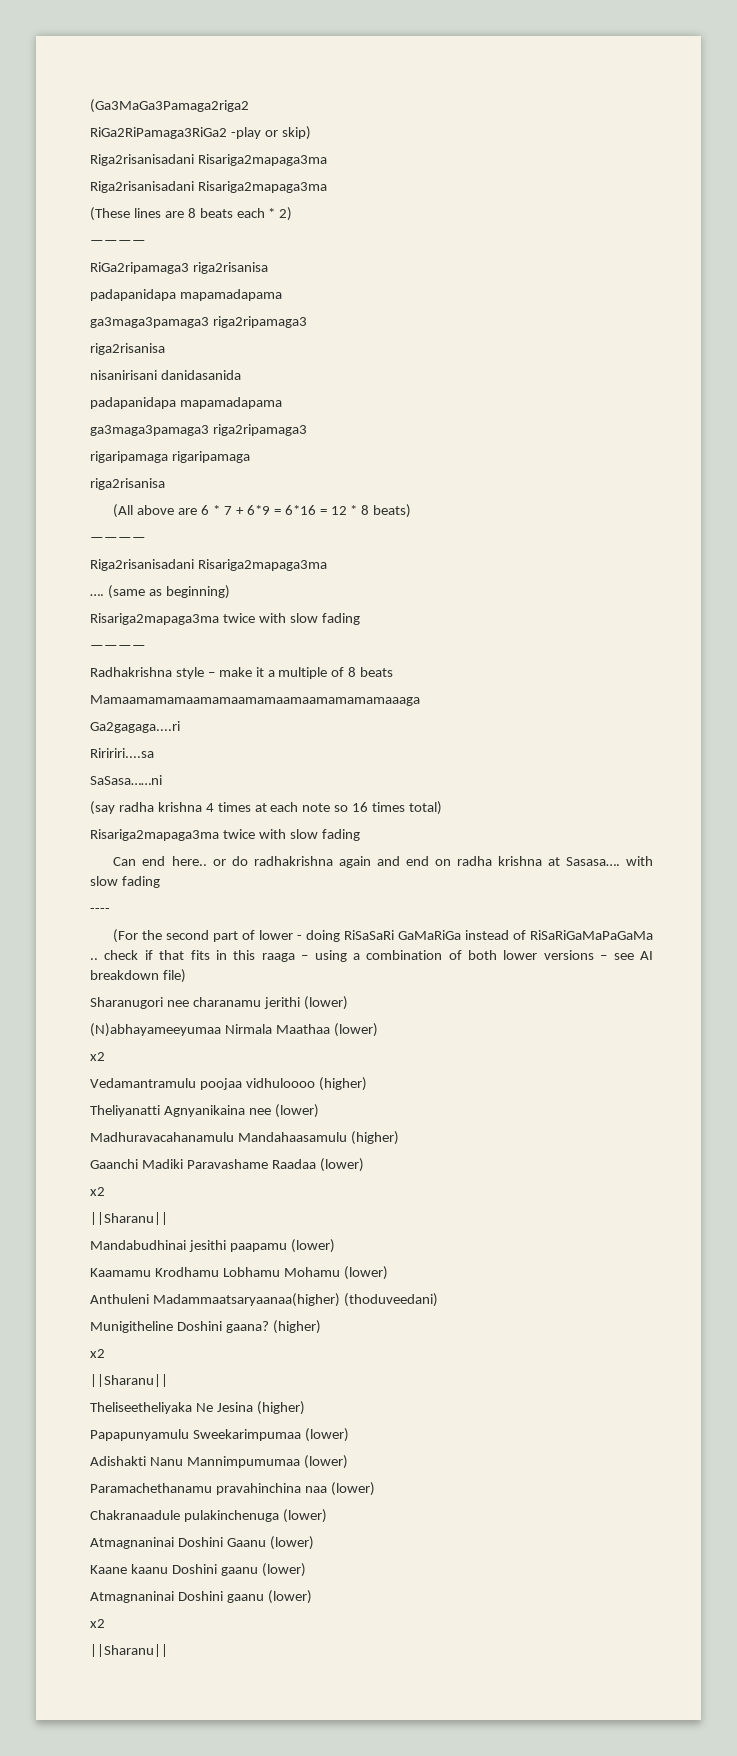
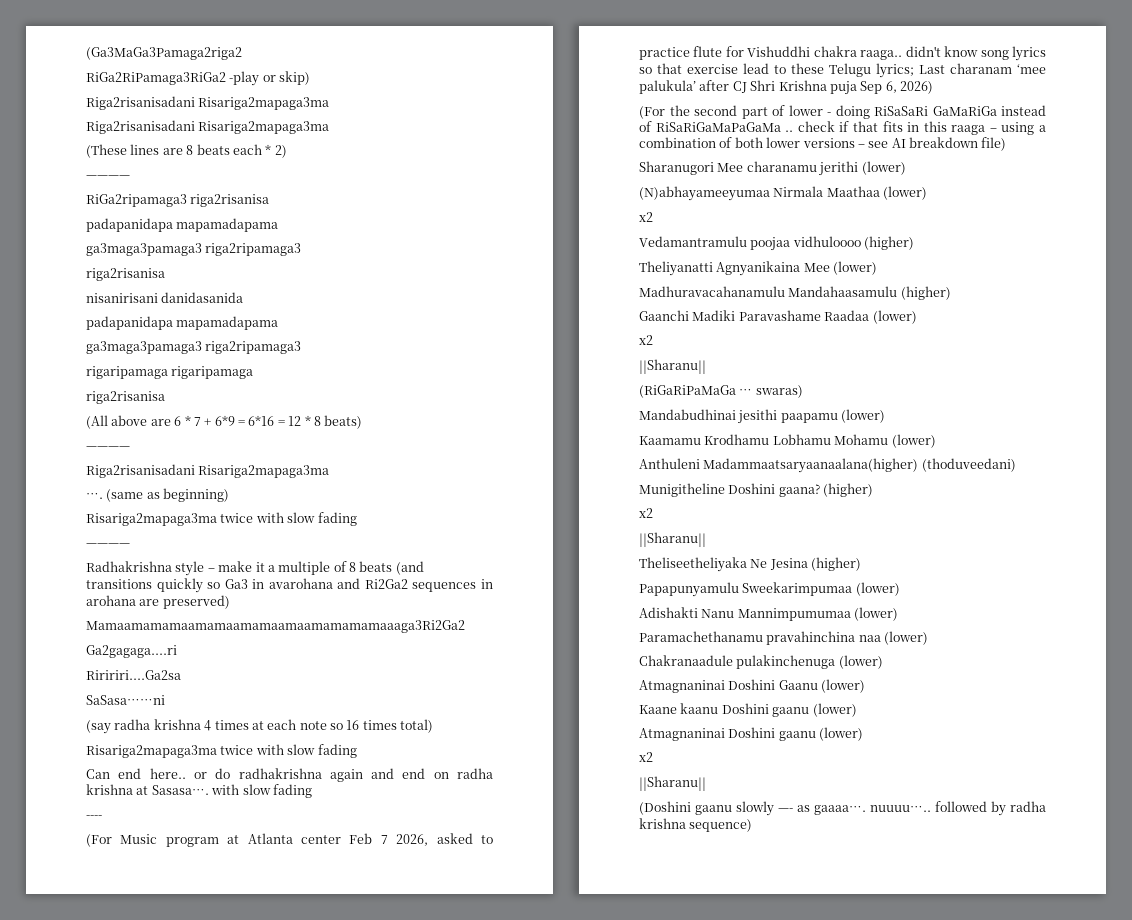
- Radhakrishna style – make it a multiple of 8 beats
- Mamaamamamaamamaamamaamaamamamamaaaga
+ Radhakrishna style – make it a multiple of 8 beats (and transitions quickly so Ga3 in avarohana and Ri2Ga2 sequences in arohana are preserved)
+ Mamaamamamaamamaamamaamaamamamamaaaga3Ri2Ga2
- Riririri....sa
+ Riririri....Ga2sa
+ (For Music program at Atlanta center Feb 7 2026, asked to practice flute for Vishuddhi chakra raaga.. didn't know song lyrics so that exercise lead to these Telugu lyrics; Last charanam ‘mee palukula’ after CJ Shri Krishna puja Sep 6, 2026)
- Sharanugori nee charanamu jerithi (lower)
+ Sharanugori Mee charanamu jerithi (lower)
- Theliyanatti Agnyanikaina nee (lower)
+ Theliyanatti Agnyanikaina Mee (lower)
+ (RiGaRiPaMaGa … swaras)
- Anthuleni Madammaatsaryaanaa(higher) (thoduveedani)
+ Anthuleni Madammaatsaryaanaalana(higher) (thoduveedani)
+ (Doshini gaanu slowly —- as gaaaa…. nuuuu….. followed by radha krishna sequence)

